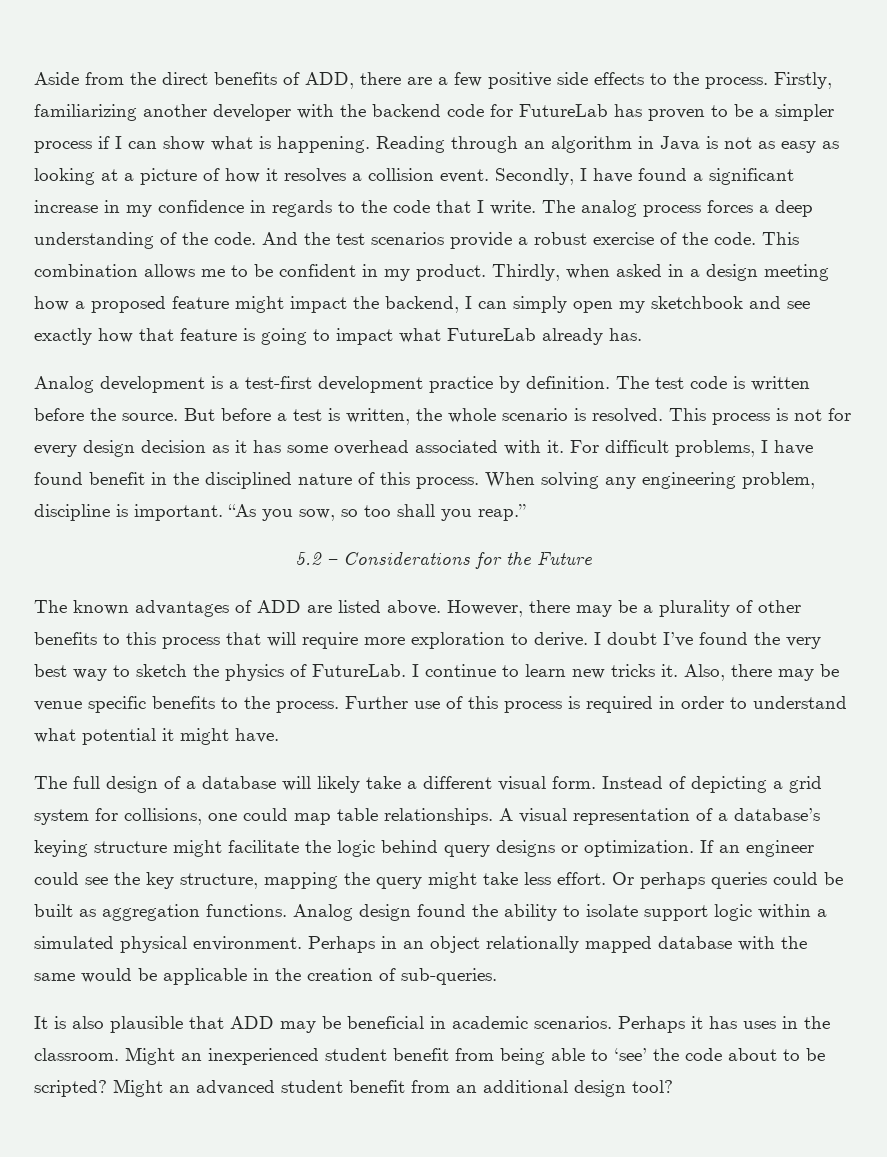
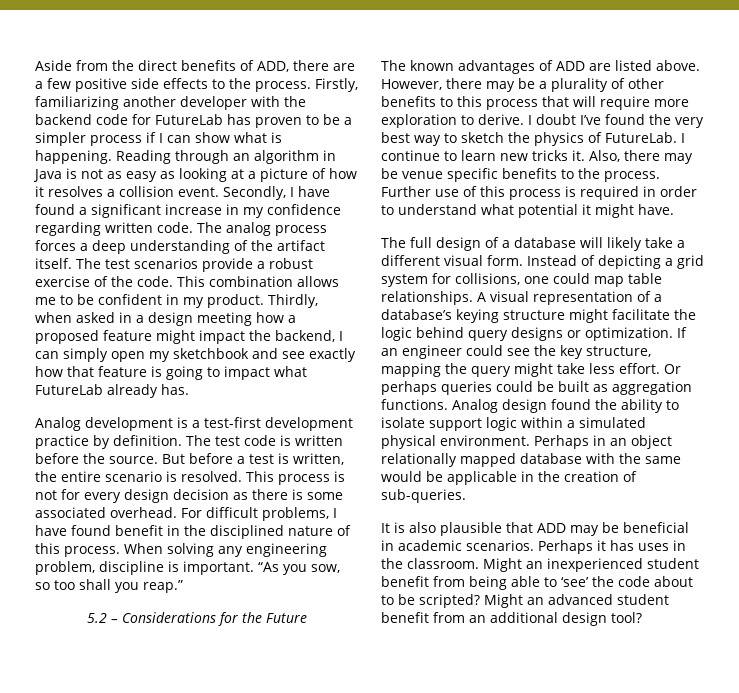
- Secondly, I have found a significant increase in my confidence in regards to the code that I write.
+ Secondly, I have found a significant increase in my confidence regarding written code.
- The analog process forces a deep understanding of the code. And the test scenarios provide a robust exercise of the code.
+ The analog process forces a deep understanding of the artifact itself. The test scenarios provide a robust exercise of the code.
- But before a test is written, the whole scenario is resolved.
+ But before a test is written, the entire scenario is resolved.
- This process is not for every design decision as it has some overhead associated with it.
+ This process is not for every design decision as there is some associated overhead.

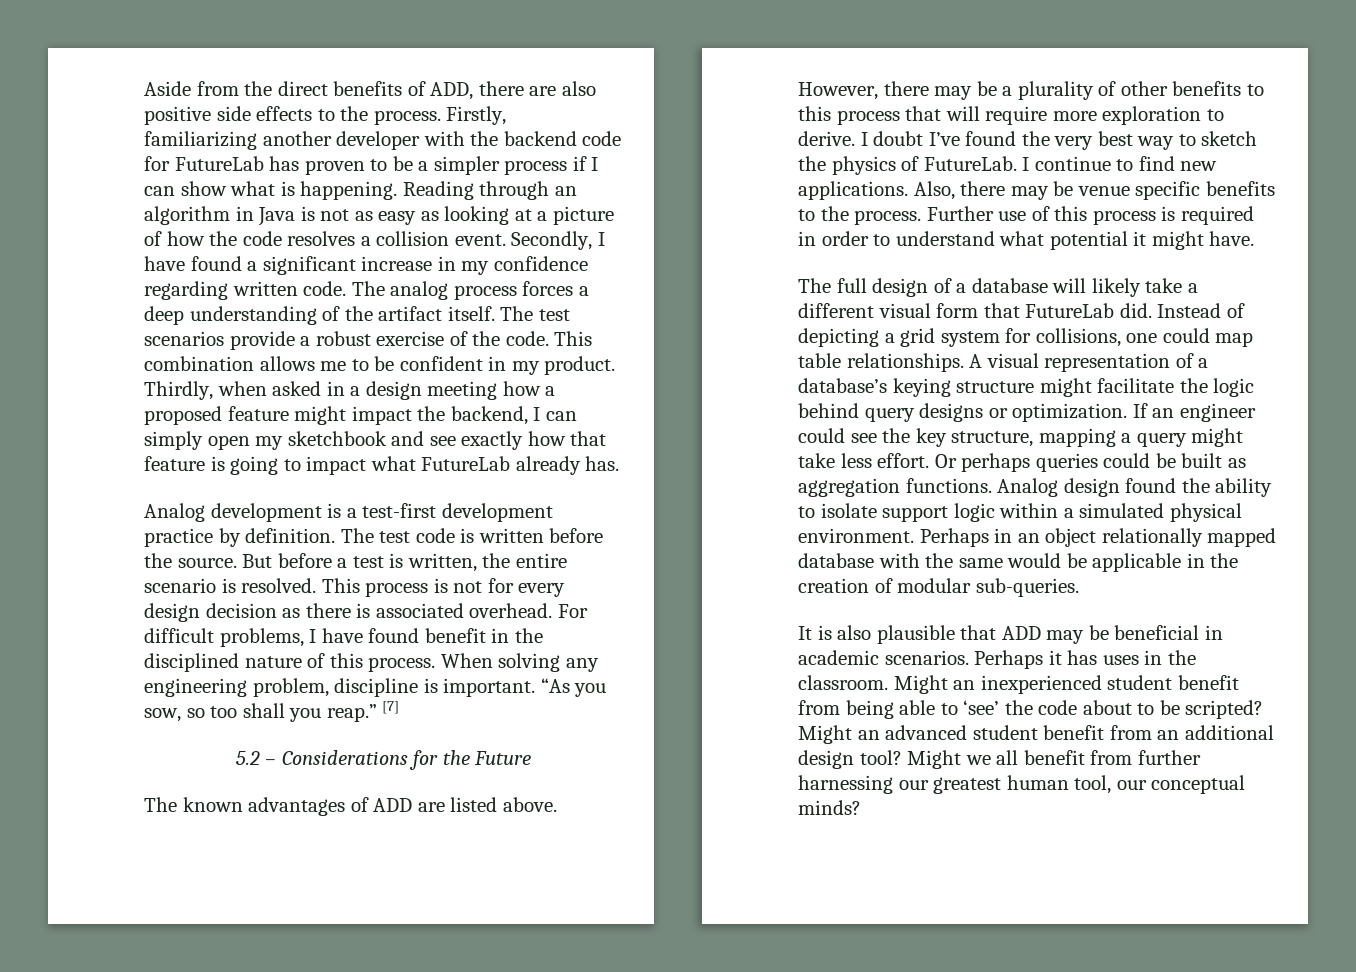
- Aside from the direct benefits of ADD, there are a few positive side effects to the process.
+ Aside from the direct benefits of ADD, there are also positive side effects to the process.
- Reading through an algorithm in Java is not as easy as looking at a picture of how it resolves a collision event.
+ Reading through an algorithm in Java is not as easy as looking at a picture of how the code resolves a collision event.
- This process is not for every design decision as there is some associated overhead.
+ This process is not for every design decision as there is associated overhead.
+ [7]
- I continue to learn new tricks it.
+ I continue to find new applications.
- The full design of a database will likely take a different visual form.
+ The full design of a database will likely take a different visual form that FutureLab did.
- If an engineer could see the key structure, mapping the query might take less effort.
+ If an engineer could see the key structure, mapping a query might take less effort.
- Perhaps in an object relationally mapped database with the same would be applicable in the creation of sub-queries.
+ Perhaps in an object relationally mapped database with the same would be applicable in the creation of modular sub-queries.
+ Might we all benefit from further harnessing our greatest human tool, our conceptual minds?

